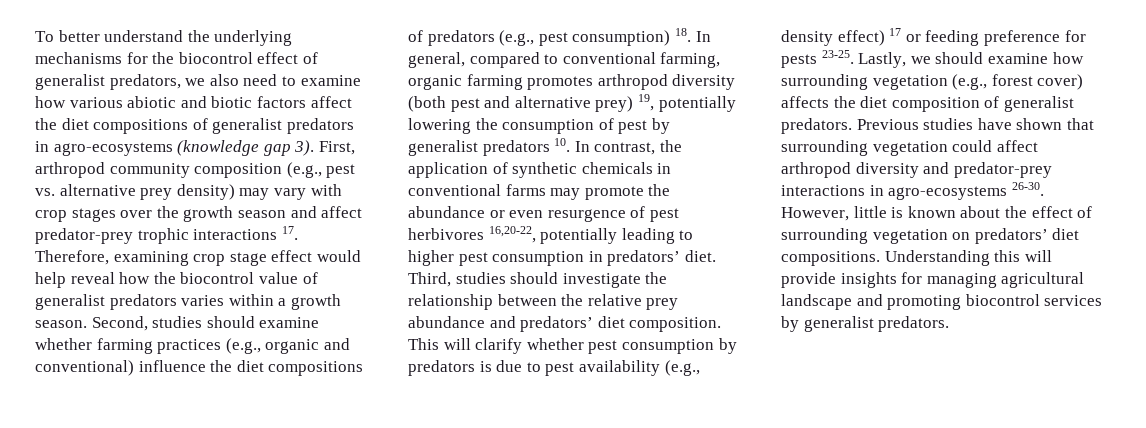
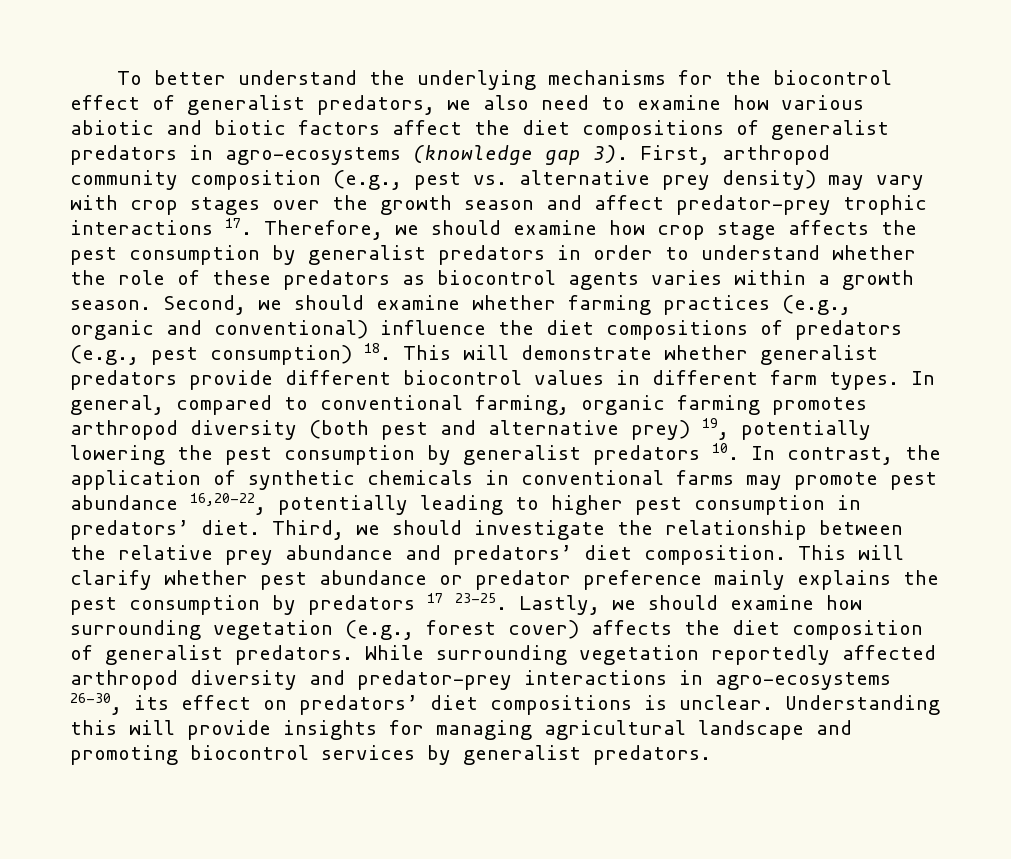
- First, arthropod community composition (e.g., pest vs. alternative prey density) may vary with crop stages over the growth season and affect predator-prey trophic interactions 17. Therefore, examining crop stage effect would help reveal how the biocontrol value of generalist predators varies within a growth season.
+ First, arthropod community composition (e.g., pest vs. alternative prey density) may vary with crop stages over the growth season and affect predator-prey trophic interactions 17. Therefore, we should examine how crop stage affects the pest consumption by generalist predators in order to understand whether the role of these predators as biocontrol agents varies within a growth season.
- Second, studies should examine whether farming practices (e.g., organic and conventional) influence the diet compositions of predators (e.g., pest consumption) 18. In general, compared to conventional farming, organic farming promotes arthropod diversity (both pest and alternative prey) 19, potentially lowering the consumption of pest by generalist predators 10. In contrast, the application of synthetic chemicals in conventional farms may promote the abundance or even resurgence of pest herbivores 16,20-22, potentially leading to higher pest consumption in predators’ diet.
+ Second, we should examine whether farming practices (e.g., organic and conventional) influence the diet compositions of predators (e.g., pest consumption) 18. This will demonstrate whether generalist predators provide different biocontrol values in different farm types. In general, compared to conventional farming, organic farming promotes arthropod diversity (both pest and alternative prey) 19, potentially lowering the pest consumption by generalist predators 10. In contrast, the application of synthetic chemicals in conventional farms may promote pest abundance 16,20-22, potentially leading to higher pest consumption in predators’ diet.
- Third, studies should investigate the relationship between the relative prey abundance and predators’ diet composition.
+ Third, we should investigate the relationship between the relative prey abundance and predators’ diet composition.
- This will clarify whether pest consumption by predators is due to pest availability (e.g., density effect) 17 or feeding preference for pests 23-25.
+ This will clarify whether pest abundance or predator preference mainly explains the pest consumption by predators 17 23-25.
- Previous studies have shown that surrounding vegetation could affect arthropod diversity and predator-prey interactions in agro-ecosystems 26-30. However, little is known about the effect of surrounding vegetation on predators’ diet compositions.
+ While surrounding vegetation reportedly affected arthropod diversity and predator-prey interactions in agro-ecosystems 26-30, its effect on predators’ diet compositions is unclear.

